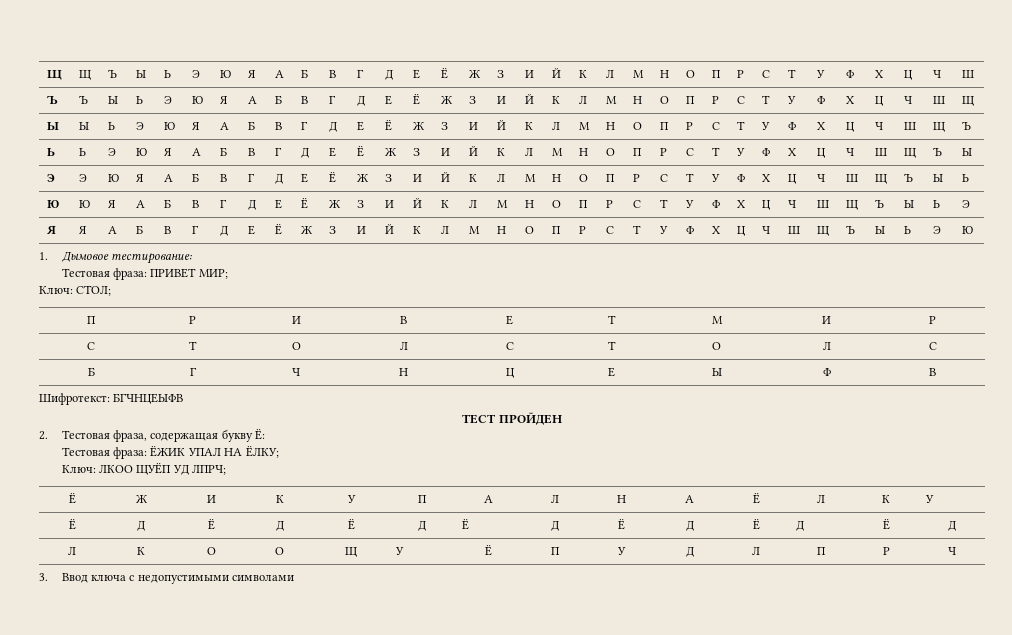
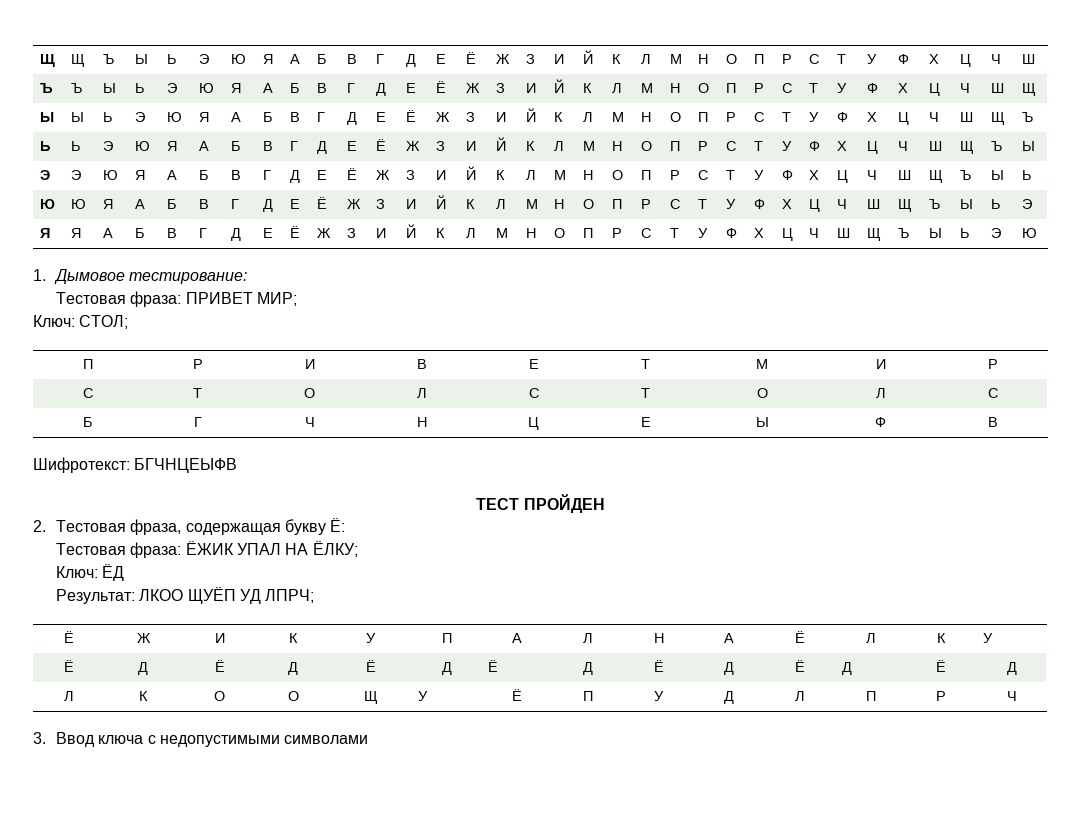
- Ключ: ЛКОО ЩУЁП УД ЛПРЧ;
+ Ключ: ЁД
+ Результат: ЛКОО ЩУЁП УД ЛПРЧ;

